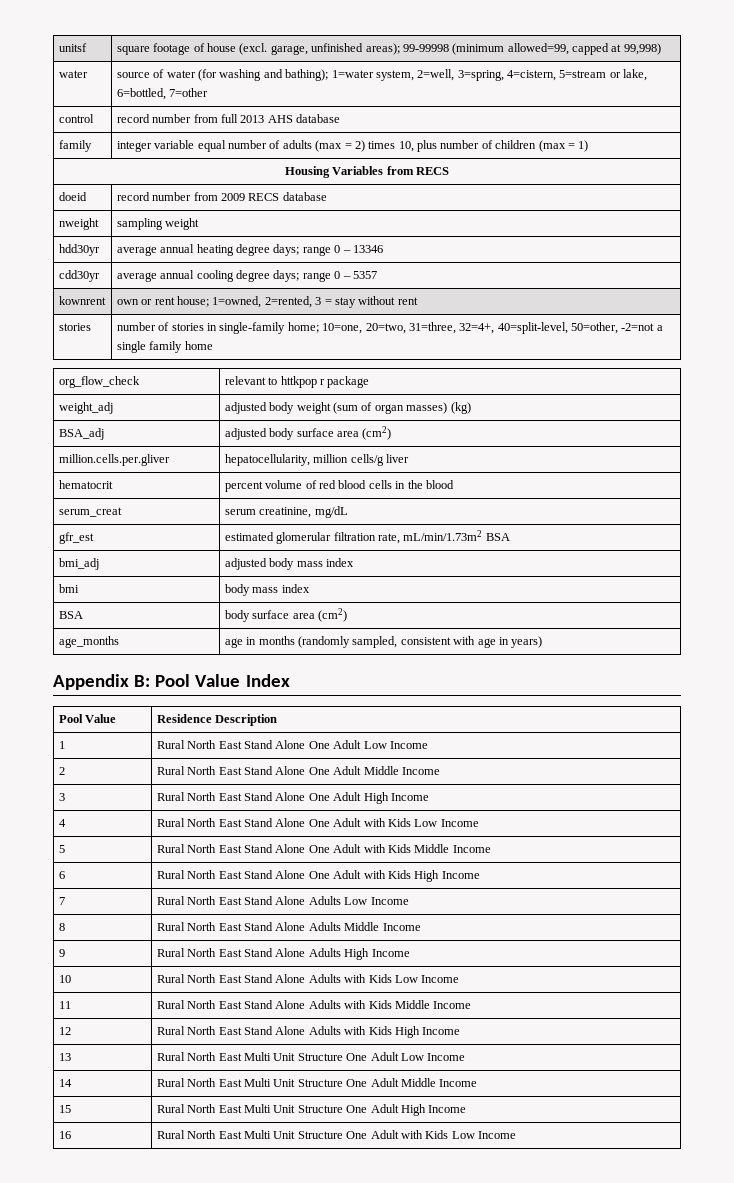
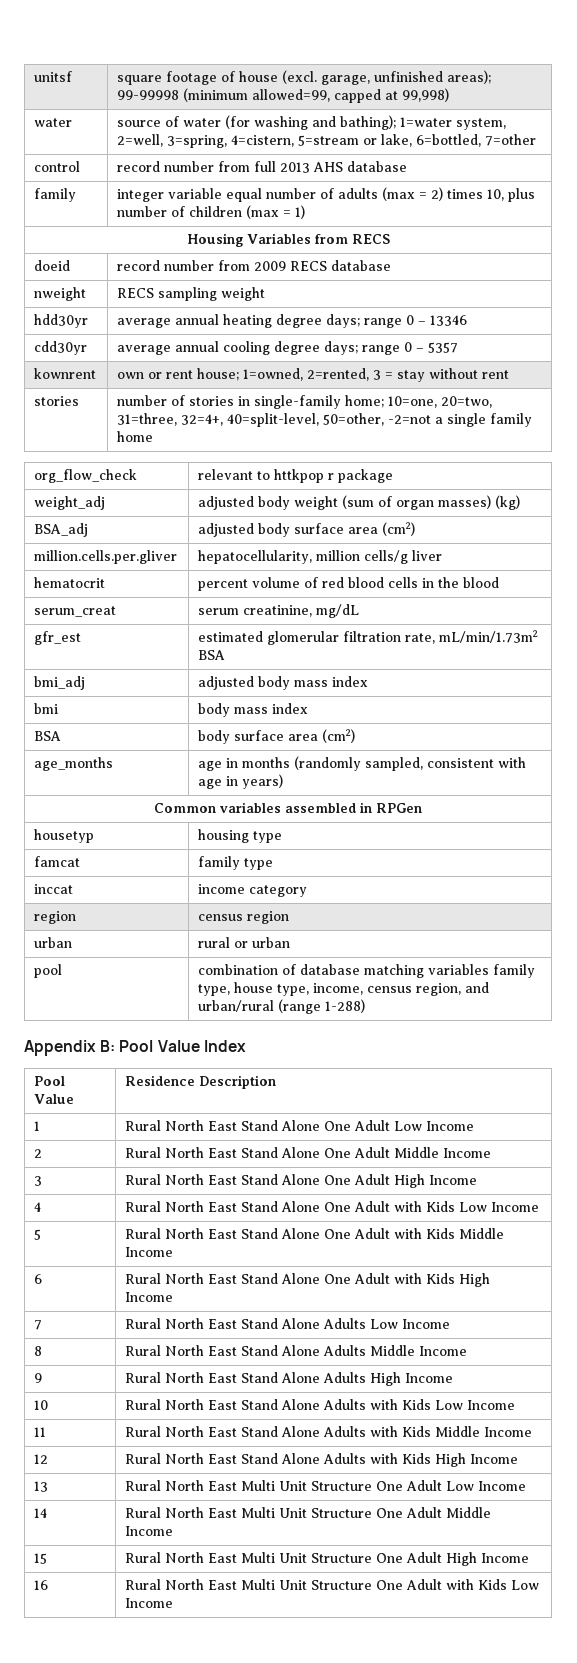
- nweight | sampling weight
+ nweight | RECS sampling weight
+ Common variables assembled in RPGen
+ housetyp | housing type
+ famcat | family type
+ inccat | income category
+ region | census region
+ urban | rural or urban
+ pool | combination of database matching variables family type, house type, income, census region, and urban/rural (range 1-288)

